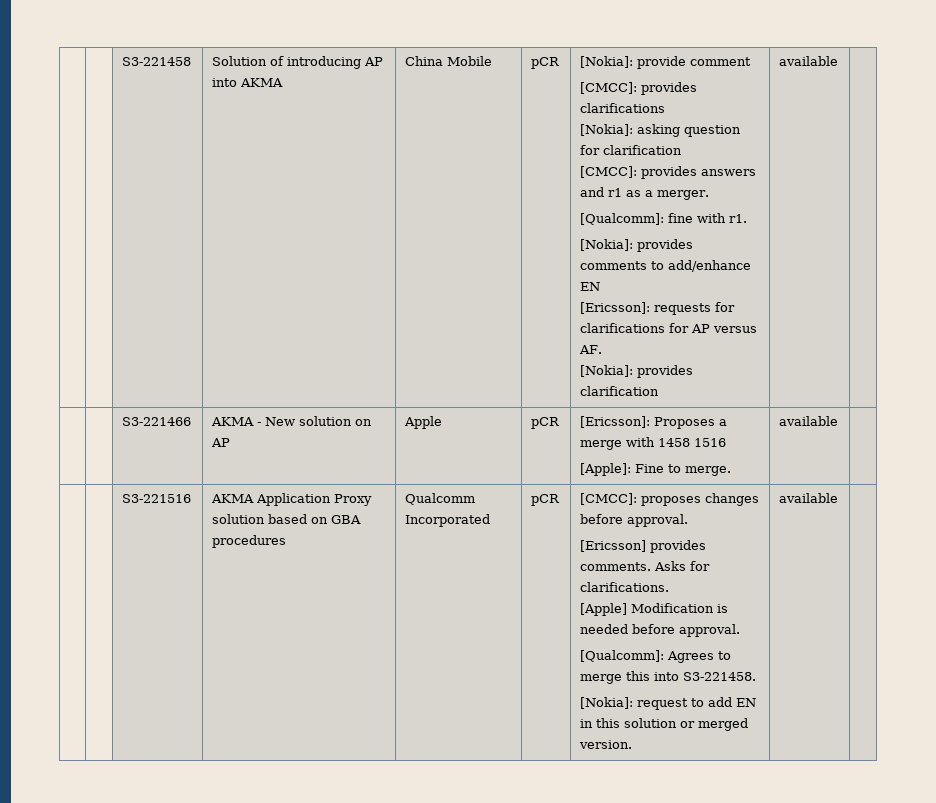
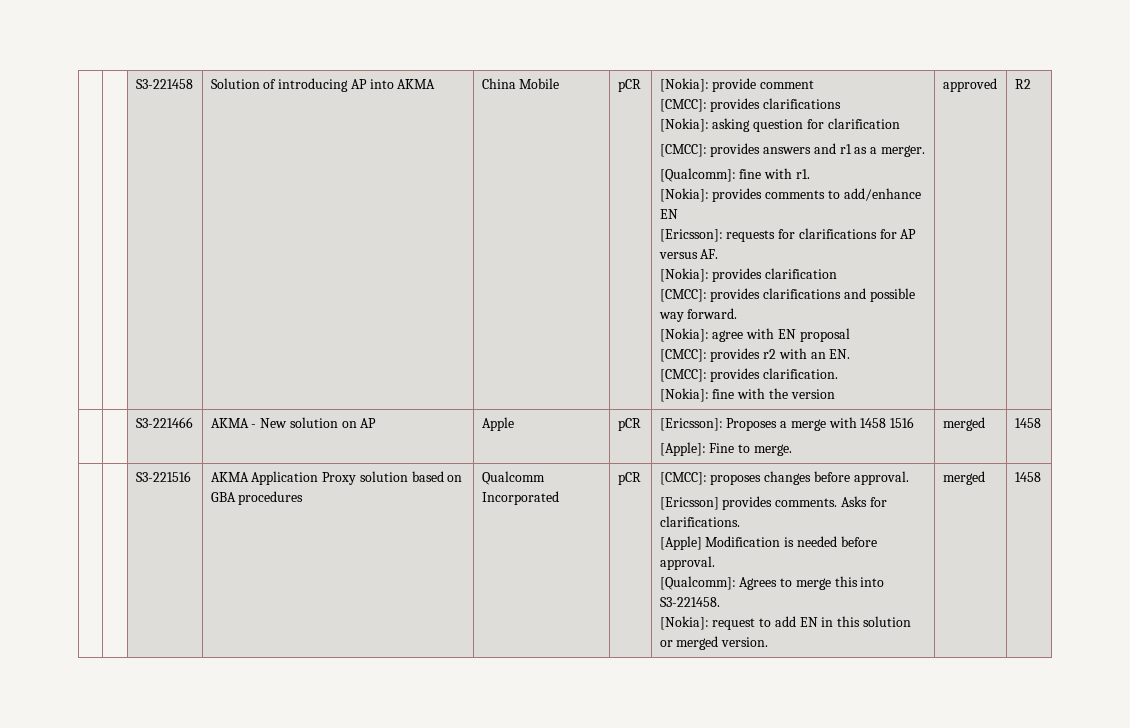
- [Nokia]: provides clarification | available
+ [Nokia]: provides clarification
+ [CMCC]: provides clarifications and possible way forward.
+ [Nokia]: agree with EN proposal
+ [CMCC]: provides r2 with an EN.
+ [CMCC]: provides clarification.
+ [Nokia]: fine with the version | approved | R2
  | | S3-221466 | AKMA - New solution on AP | Apple | pCR | [Ericsson]: Proposes a merge with 1458 1516
- [Apple]: Fine to merge. | available |
+ [Apple]: Fine to merge. | merged | 1458
- [Nokia]: request to add EN in this solution or merged version. | available
+ [Nokia]: request to add EN in this solution or merged version. | merged | 1458

